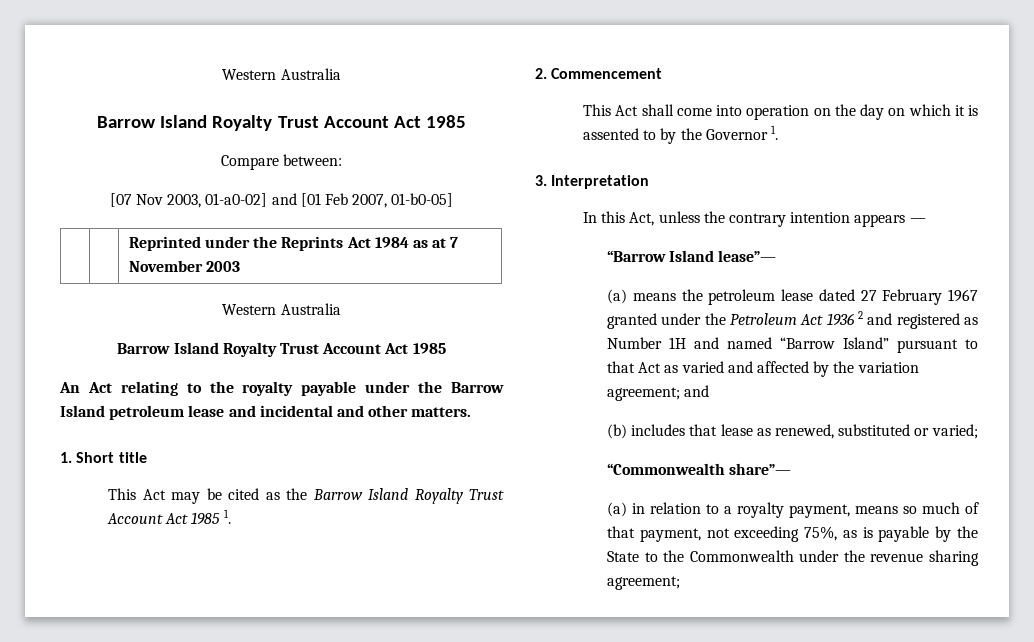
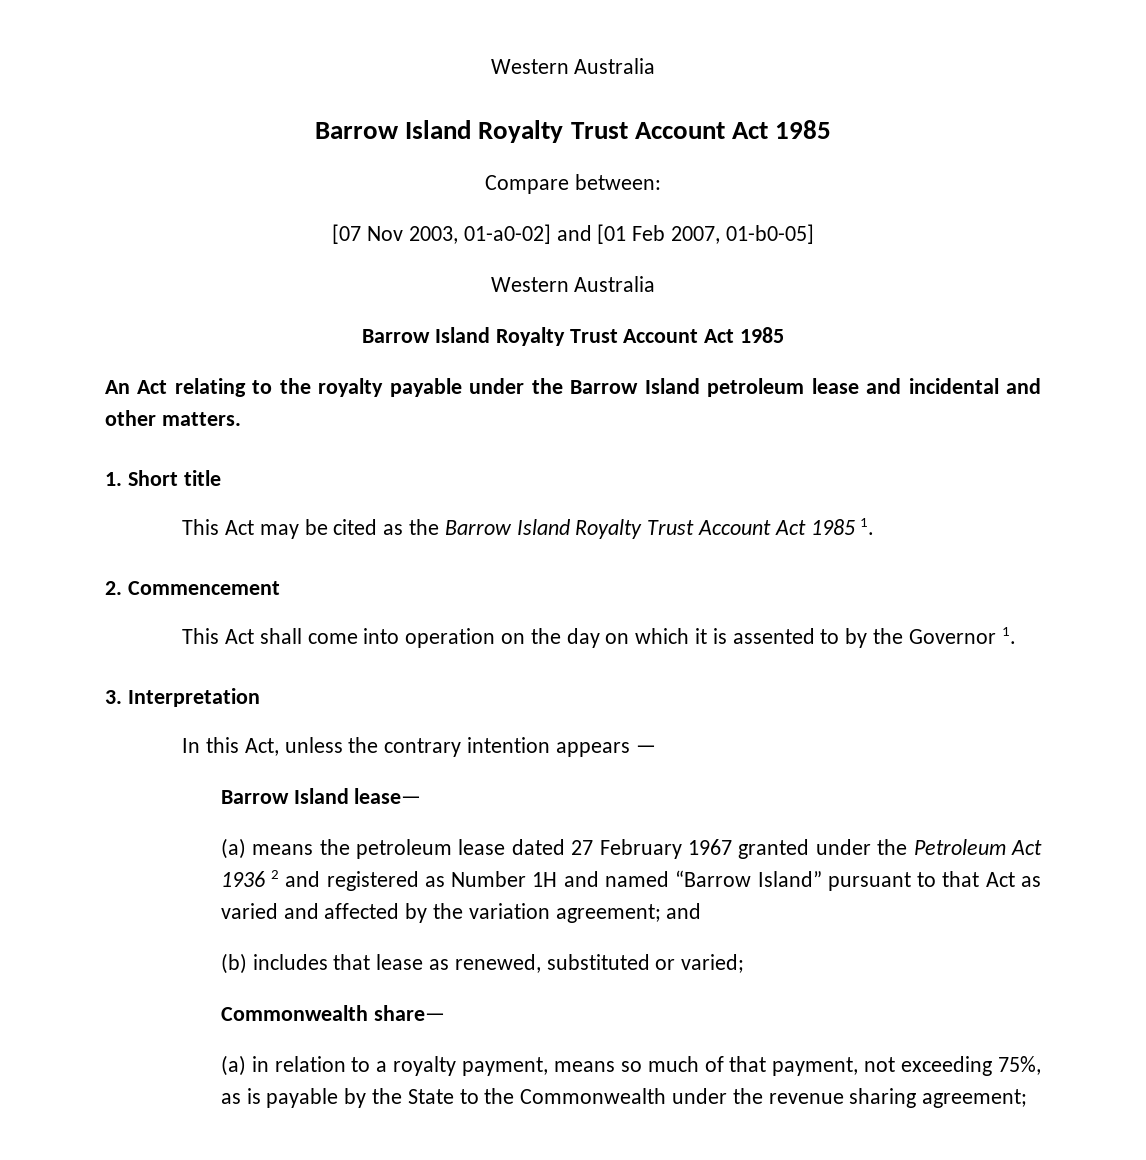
- | | Reprinted under the Reprints Act 1984 as at 7 November 2003
- “Barrow Island lease”—
+ Barrow Island lease—
- “Commonwealth share”—
+ Commonwealth share—

